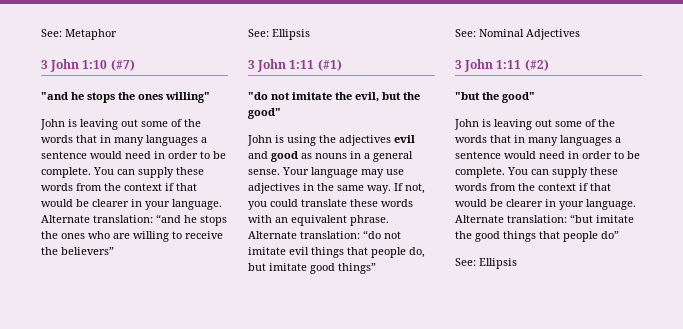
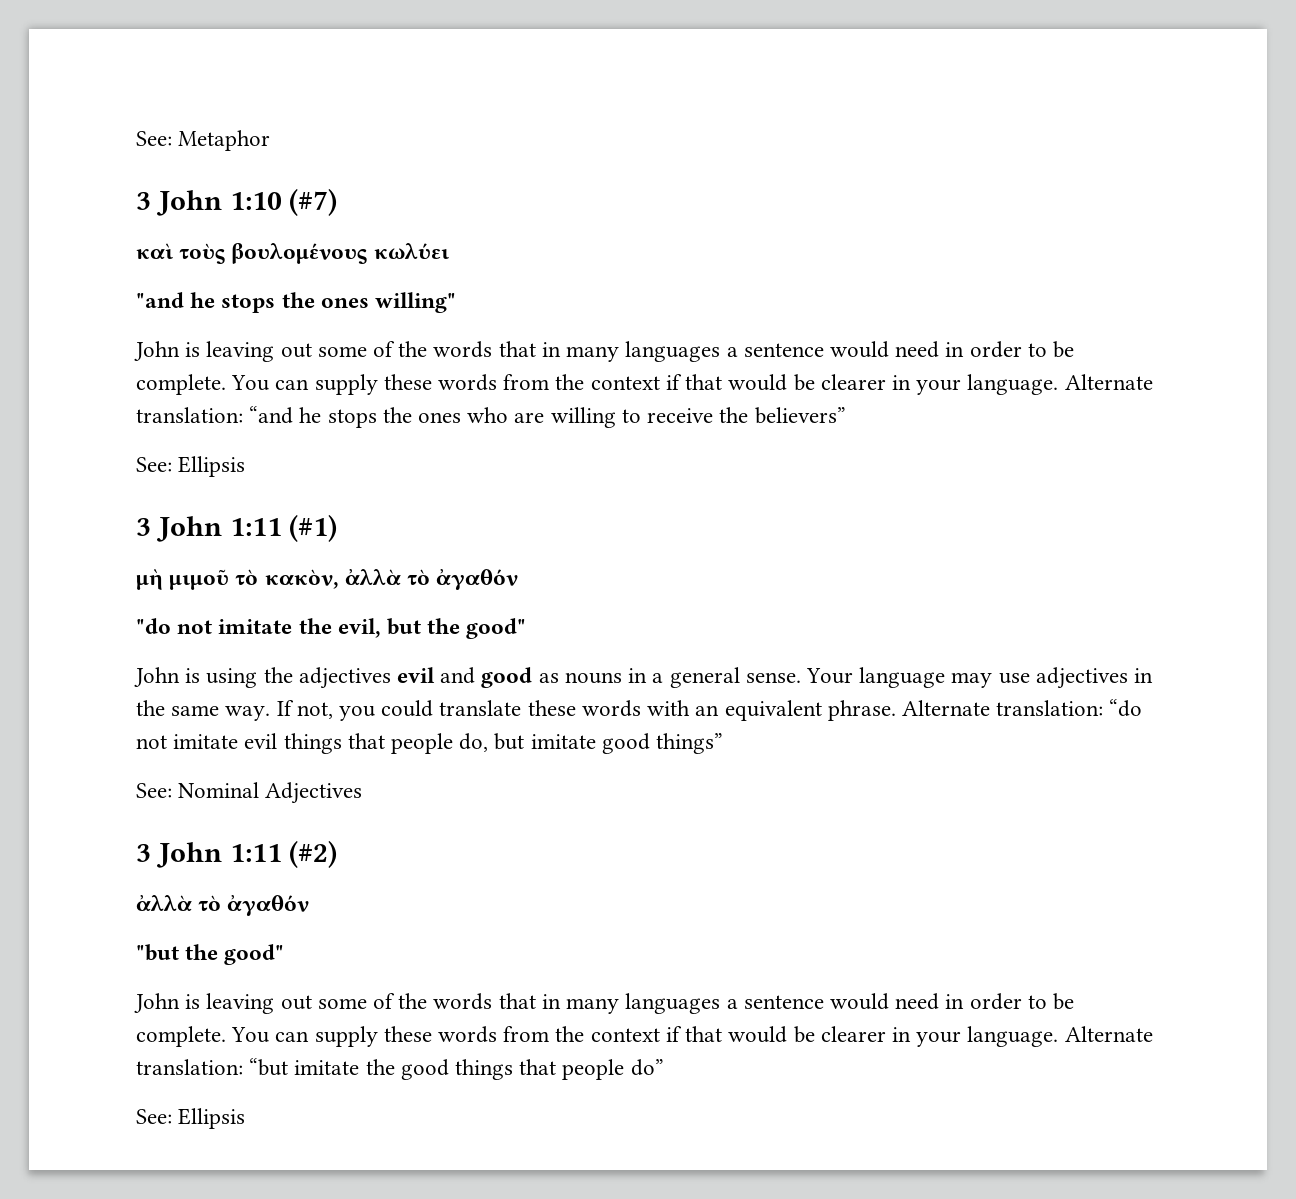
+ καὶ τοὺς βουλομένους κωλύει
+ μὴ μιμοῦ τὸ κακὸν, ἀλλὰ τὸ ἀγαθόν
  3 John 1:11 (#2)
+ ἀλλὰ τὸ ἀγαθόν

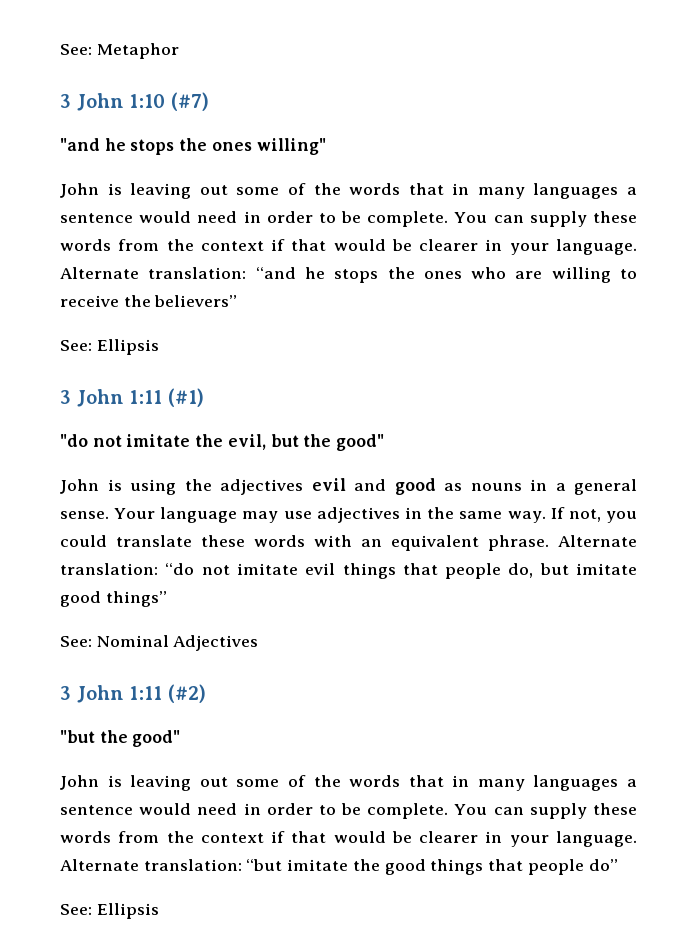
- καὶ τοὺς βουλομένους κωλύει
- μὴ μιμοῦ τὸ κακὸν, ἀλλὰ τὸ ἀγαθόν
  3 John 1:11 (#2)
- ἀλλὰ τὸ ἀγαθόν

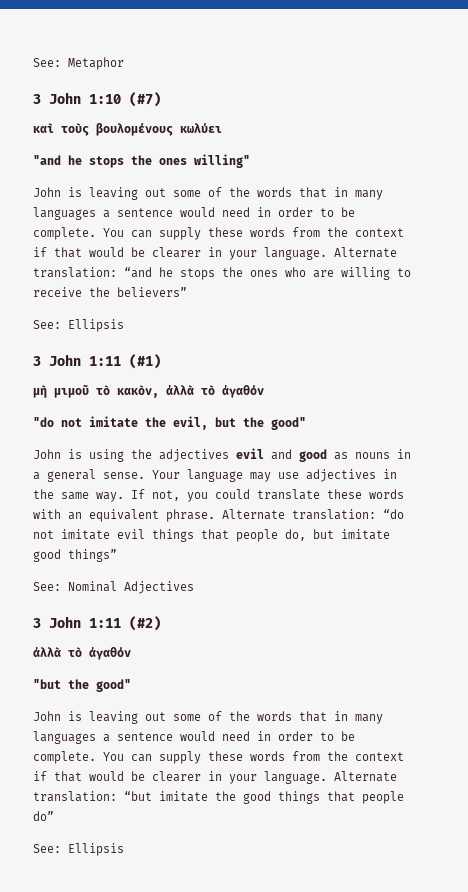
+ καὶ τοὺς βουλομένους κωλύει
+ μὴ μιμοῦ τὸ κακὸν, ἀλλὰ τὸ ἀγαθόν
  3 John 1:11 (#2)
+ ἀλλὰ τὸ ἀγαθόν

